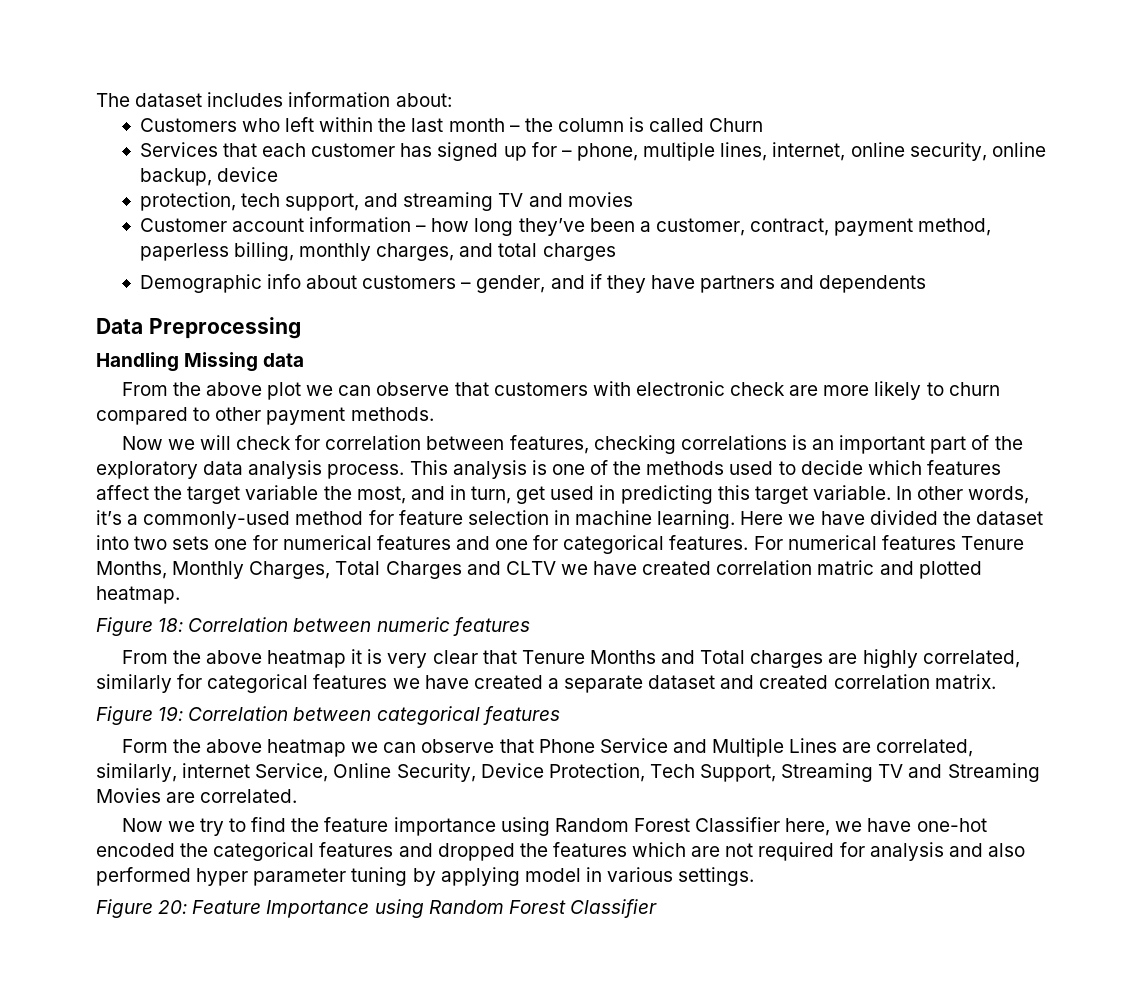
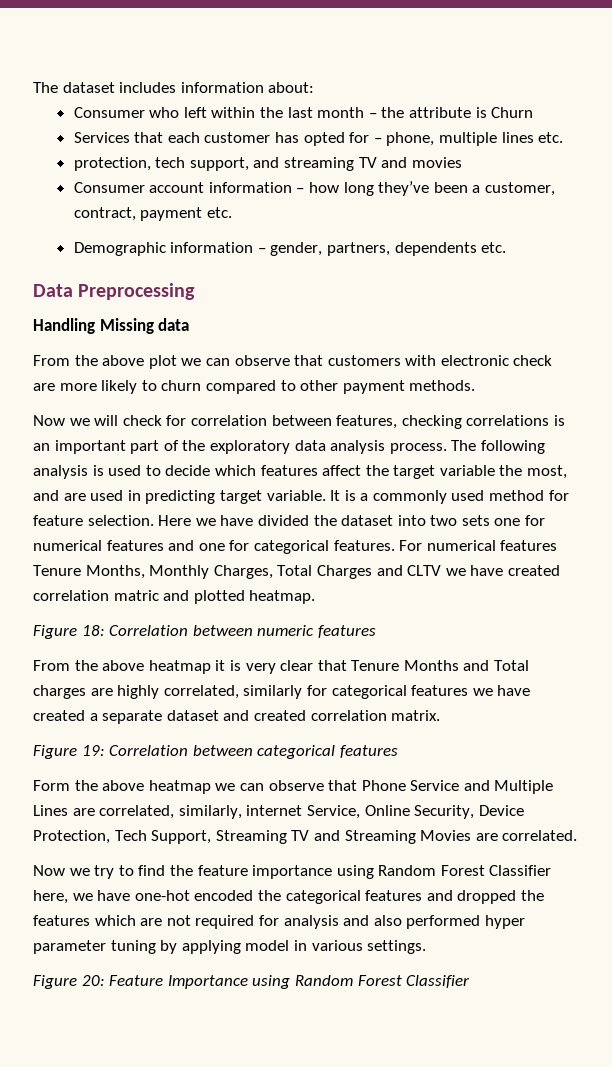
- Customers who left within the last month – the column is called Churn
+ Consumer who left within the last month – the attribute is Churn
- Services that each customer has signed up for – phone, multiple lines, internet, online security, online backup, device
+ Services that each customer has opted for – phone, multiple lines etc.
- Customer account information – how long they’ve been a customer, contract, payment method, paperless billing, monthly charges, and total charges
- Demographic info about customers – gender, and if they have partners and dependents
+ Consumer account information – how long they’ve been a customer, contract, payment etc.
+ Demographic information – gender, partners, dependents etc.
- This analysis is one of the methods used to decide which features affect the target variable the most, and in turn, get used in predicting this target variable.
+ The following analysis is used to decide which features affect the target variable the most, and are used in predicting target variable.
- In other words, it’s a commonly-used method for feature selection in machine learning.
+ It is a commonly used method for feature selection.

